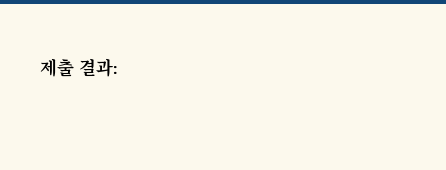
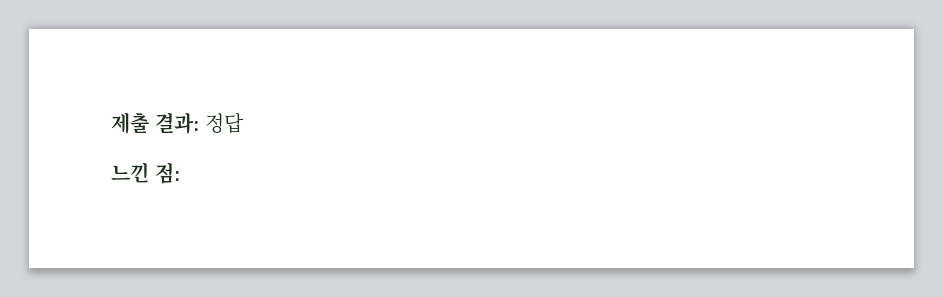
- 제출 결과:
+ 제출 결과: 정답
+ 느낀 점:

